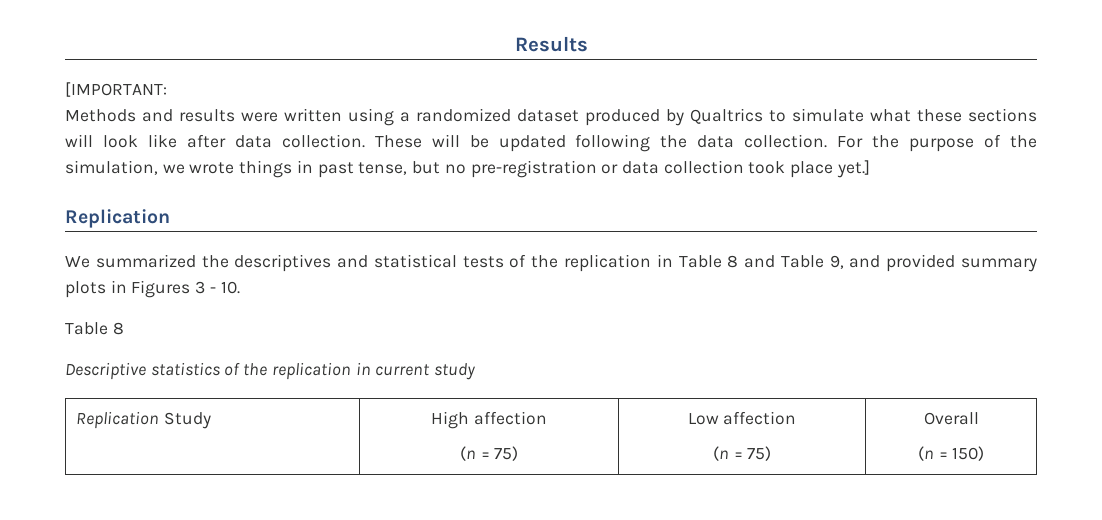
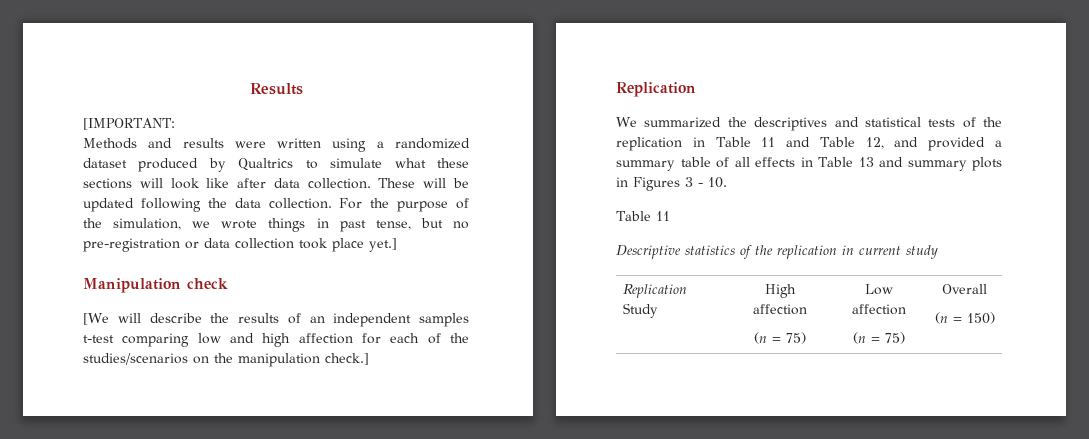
+ Manipulation check
+ [We will describe the results of an independent samples t-test comparing low and high affection for each of the studies/scenarios on the manipulation check.]
- We summarized the descriptives and statistical tests of the replication in Table 8 and Table 9, and provided summary plots in Figures 3 - 10.
- Table 8
+ We summarized the descriptives and statistical tests of the replication in Table 11 and Table 12, and provided a summary table of all effects in Table 13 and summary plots in Figures 3 - 10.
+ Table 11

